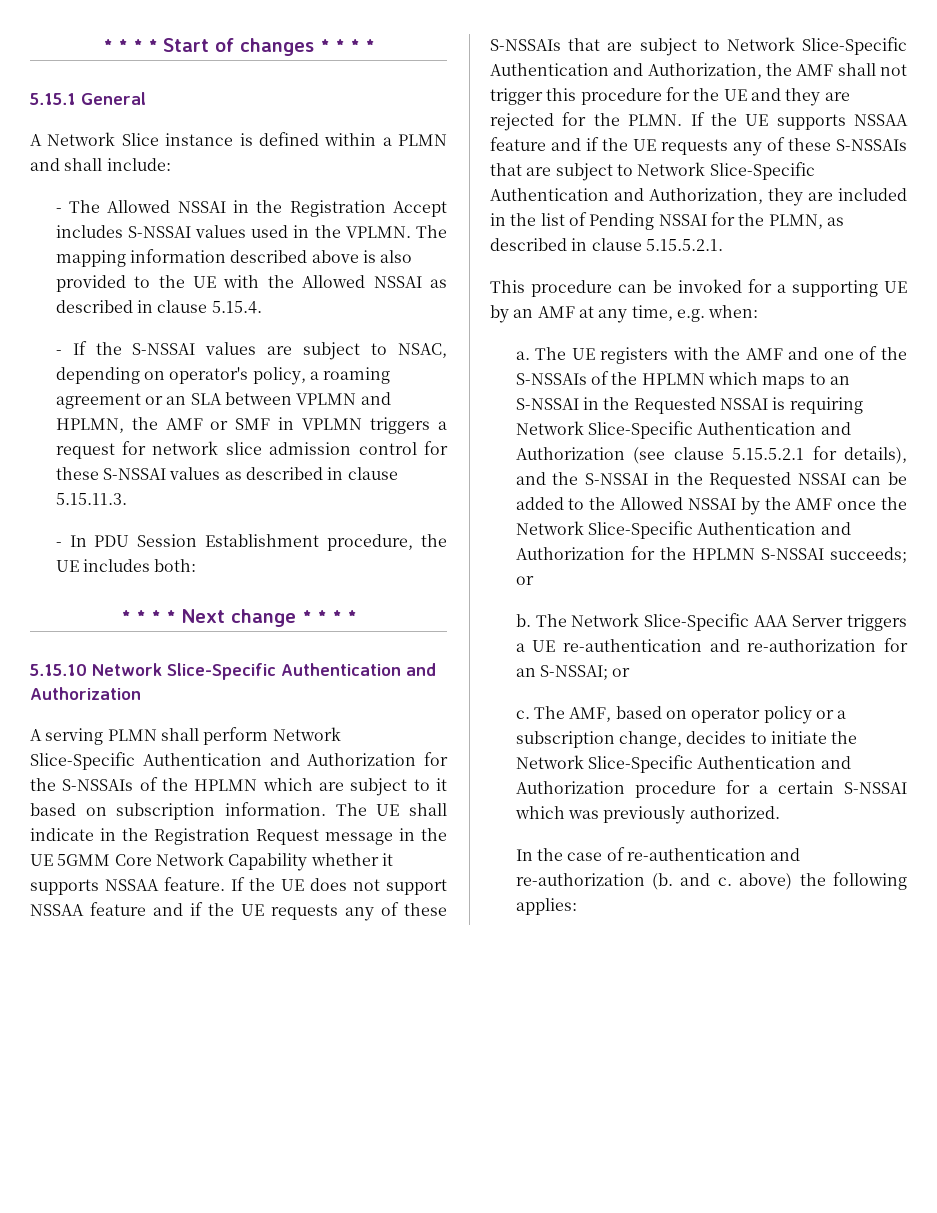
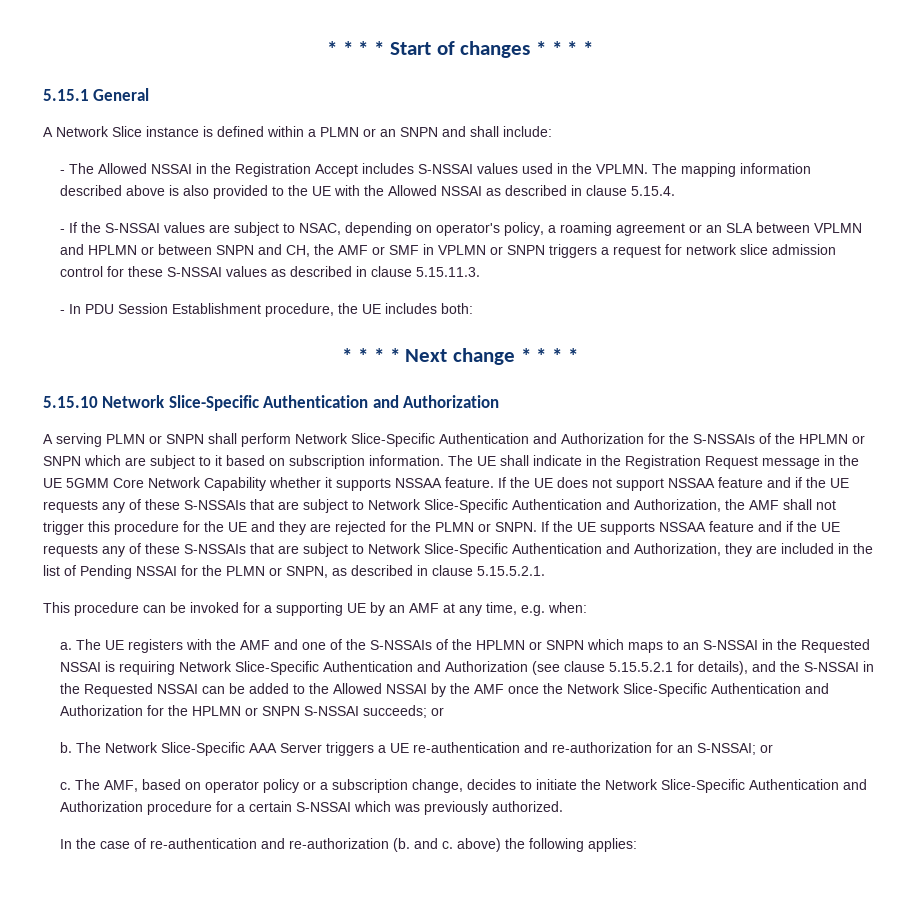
- A Network Slice instance is defined within a PLMN and shall include:
+ A Network Slice instance is defined within a PLMN or an SNPN and shall include:
- - If the S-NSSAI values are subject to NSAC, depending on operator's policy, a roaming agreement or an SLA between VPLMN and HPLMN, the AMF or SMF in VPLMN triggers a request for network slice admission control for these S-NSSAI values as described in clause 5.15.11.3.
+ - If the S-NSSAI values are subject to NSAC, depending on operator's policy, a roaming agreement or an SLA between VPLMN and HPLMN or between SNPN and CH, the AMF or SMF in VPLMN or SNPN triggers a request for network slice admission control for these S-NSSAI values as described in clause 5.15.11.3.
- A serving PLMN shall perform Network Slice-Specific Authentication and Authorization for the S-NSSAIs of the HPLMN which are subject to it based on subscription information.
+ A serving PLMN or SNPN shall perform Network Slice-Specific Authentication and Authorization for the S-NSSAIs of the HPLMN or SNPN which are subject to it based on subscription information.
- If the UE does not support NSSAA feature and if the UE requests any of these S-NSSAIs that are subject to Network Slice-Specific Authentication and Authorization, the AMF shall not trigger this procedure for the UE and they are rejected for the PLMN.
+ If the UE does not support NSSAA feature and if the UE requests any of these S-NSSAIs that are subject to Network Slice-Specific Authentication and Authorization, the AMF shall not trigger this procedure for the UE and they are rejected for the PLMN or SNPN.
- If the UE supports NSSAA feature and if the UE requests any of these S-NSSAIs that are subject to Network Slice-Specific Authentication and Authorization, they are included in the list of Pending NSSAI for the PLMN, as described in clause 5.15.5.2.1.
+ If the UE supports NSSAA feature and if the UE requests any of these S-NSSAIs that are subject to Network Slice-Specific Authentication and Authorization, they are included in the list of Pending NSSAI for the PLMN or SNPN, as described in clause 5.15.5.2.1.
- The UE registers with the AMF and one of the S-NSSAIs of the HPLMN which maps to an S-NSSAI in the Requested NSSAI is requiring Network Slice-Specific Authentication and Authorization (see clause 5.15.5.2.1 for details), and the S-NSSAI in the Requested NSSAI can be added to the Allowed NSSAI by the AMF once the Network Slice-Specific Authentication and Authorization for the HPLMN S-NSSAI succeeds;
+ The UE registers with the AMF and one of the S-NSSAIs of the HPLMN or SNPN which maps to an S-NSSAI in the Requested NSSAI is requiring Network Slice-Specific Authentication and Authorization (see clause 5.15.5.2.1 for details), and the S-NSSAI in the Requested NSSAI can be added to the Allowed NSSAI by the AMF once the Network Slice-Specific Authentication and Authorization for the HPLMN or SNPN S-NSSAI succeeds;

